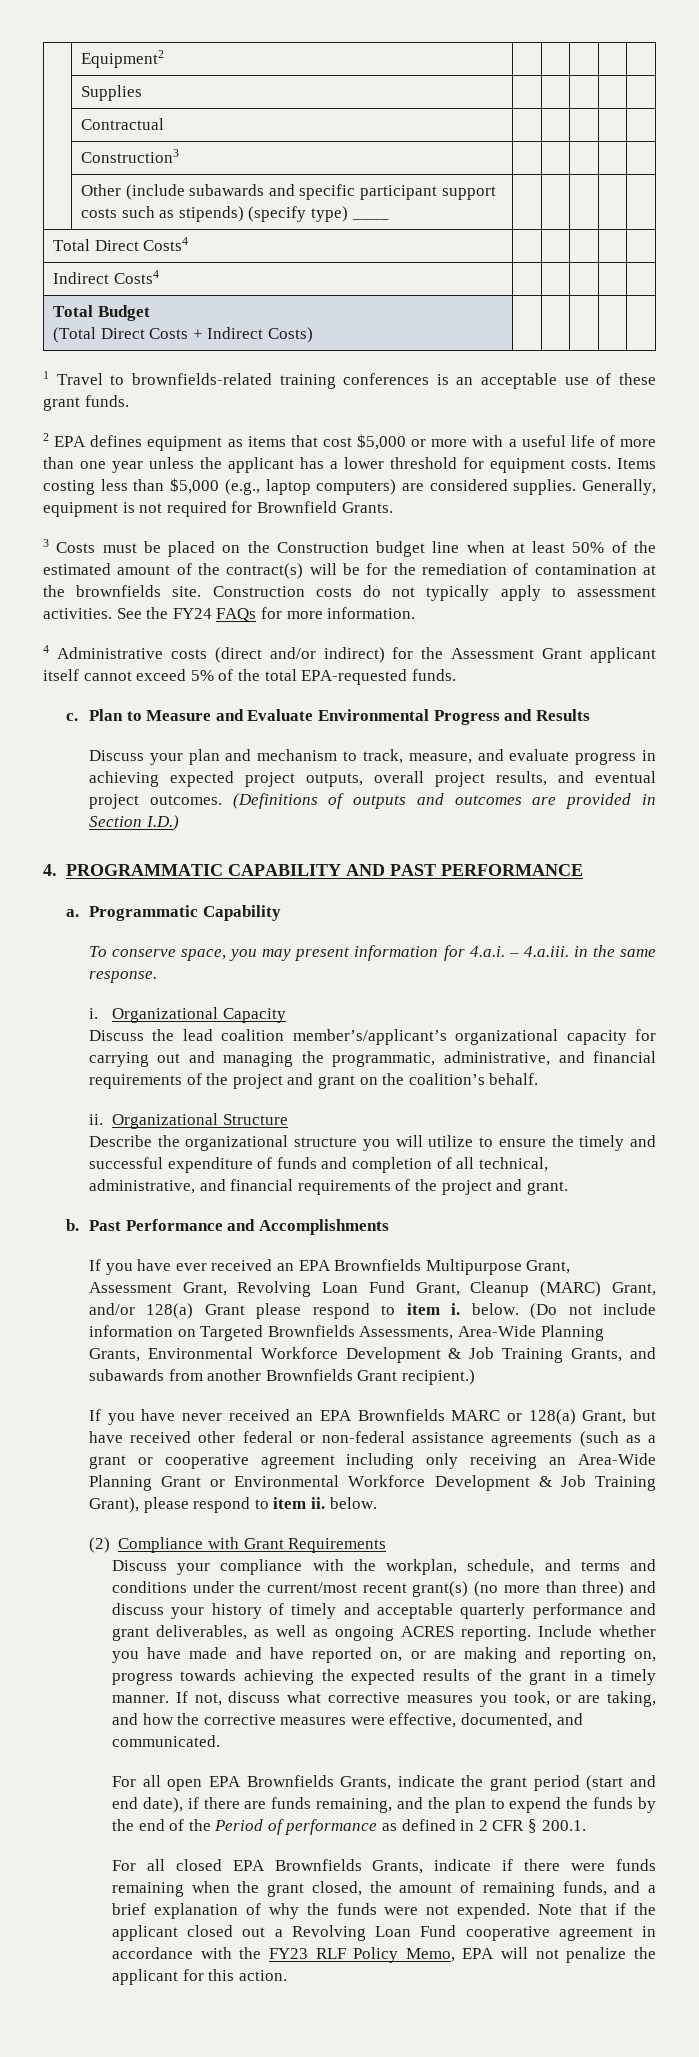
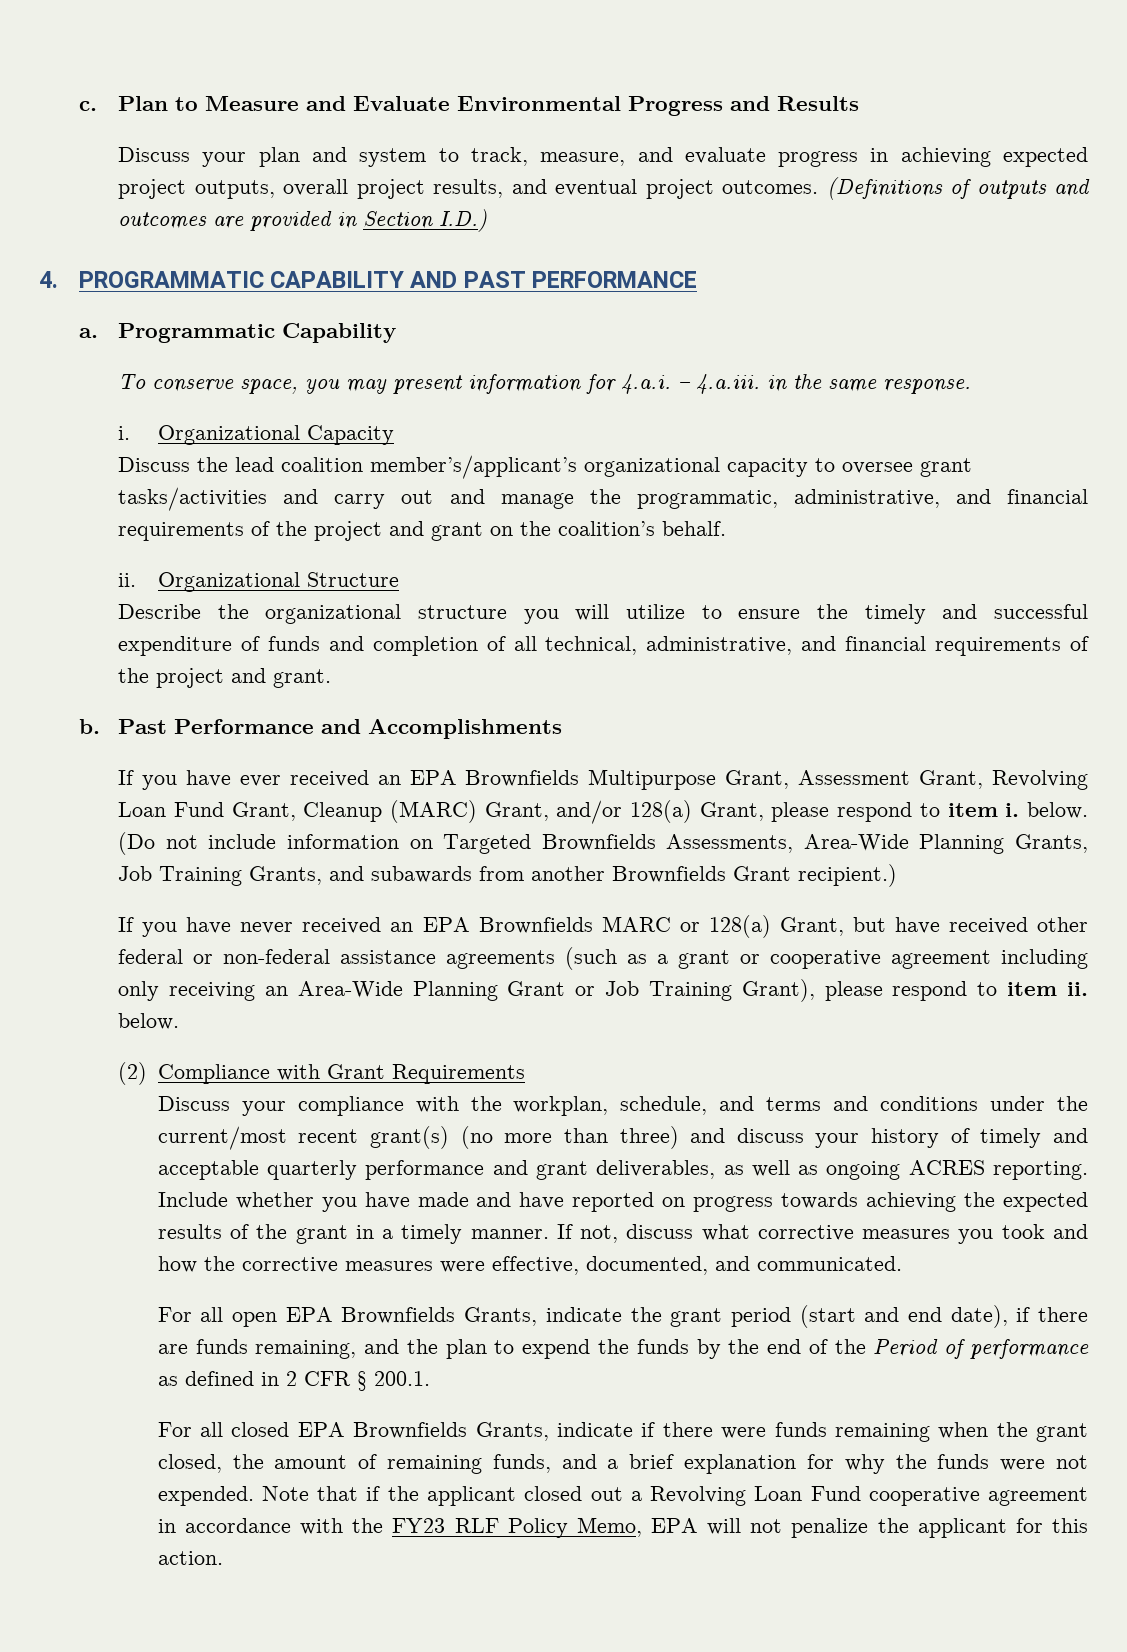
- | Equipment2 | | | | |
- | Supplies | | | | |
- | Contractual | | | | |
- | Construction3 | | | | |
- | Other (include subawards and specific participant support costs such as stipends) (specify type) ____ | | | | |
- Total Direct Costs4 | | | | |
- Indirect Costs4 | | | | |
- Total Budget
- (Total Direct Costs + Indirect Costs) | | | | |
- 1 Travel to brownfields-related training conferences is an acceptable use of these grant funds.
- 2 EPA defines equipment as items that cost $5,000 or more with a useful life of more than one year unless the applicant has a lower threshold for equipment costs. Items costing less than $5,000 (e.g., laptop computers) are considered supplies. Generally, equipment is not required for Brownfield Grants.
- 3 Costs must be placed on the Construction budget line when at least 50% of the estimated amount of the contract(s) will be for the remediation of contamination at the brownfields site. Construction costs do not typically apply to assessment activities. See the FY24 FAQs for more information.
- 4 Administrative costs (direct and/or indirect) for the Assessment Grant applicant itself cannot exceed 5% of the total EPA-requested funds.
- Discuss your plan and mechanism to track, measure, and evaluate progress in achieving expected project outputs, overall project results, and eventual project outcomes.
+ Discuss your plan and system to track, measure, and evaluate progress in achieving expected project outputs, overall project results, and eventual project outcomes.
- Discuss the lead coalition member’s/applicant’s organizational capacity for carrying out and managing the programmatic, administrative, and financial requirements of the project and grant on the coalition’s behalf.
+ Discuss the lead coalition member’s/applicant’s organizational capacity to oversee grant tasks/activities and carry out and manage the programmatic, administrative, and financial requirements of the project and grant on the coalition’s behalf.
- If you have ever received an EPA Brownfields Multipurpose Grant, Assessment Grant, Revolving Loan Fund Grant, Cleanup (MARC) Grant, and/or 128(a) Grant please respond to item i. below.
+ If you have ever received an EPA Brownfields Multipurpose Grant, Assessment Grant, Revolving Loan Fund Grant, Cleanup (MARC) Grant, and/or 128(a) Grant, please respond to item i. below.
- (Do not include information on Targeted Brownfields Assessments, Area-Wide Planning Grants, Environmental Workforce Development & Job Training Grants, and subawards from another Brownfields Grant recipient.)
+ (Do not include information on Targeted Brownfields Assessments, Area-Wide Planning Grants, Job Training Grants, and subawards from another Brownfields Grant recipient.)
- If you have never received an EPA Brownfields MARC or 128(a) Grant, but have received other federal or non-federal assistance agreements (such as a grant or cooperative agreement including only receiving an Area-Wide Planning Grant or Environmental Workforce Development & Job Training Grant), please respond to item ii. below.
+ If you have never received an EPA Brownfields MARC or 128(a) Grant, but have received other federal or non-federal assistance agreements (such as a grant or cooperative agreement including only receiving an Area-Wide Planning Grant or Job Training Grant), please respond to item ii. below.
- Include whether you have made and have reported on, or are making and reporting on, progress towards achieving the expected results of the grant in a timely manner.
+ Include whether you have made and have reported on progress towards achieving the expected results of the grant in a timely manner.
- If not, discuss what corrective measures you took, or are taking, and how the corrective measures were effective, documented, and communicated.
+ If not, discuss what corrective measures you took and how the corrective measures were effective, documented, and communicated.
- For all closed EPA Brownfields Grants, indicate if there were funds remaining when the grant closed, the amount of remaining funds, and a brief explanation of why the funds were not expended.
+ For all closed EPA Brownfields Grants, indicate if there were funds remaining when the grant closed, the amount of remaining funds, and a brief explanation for why the funds were not expended.

